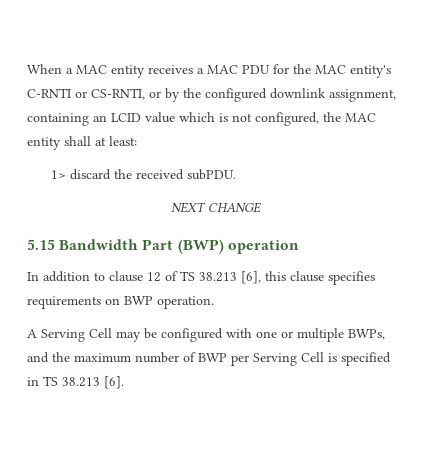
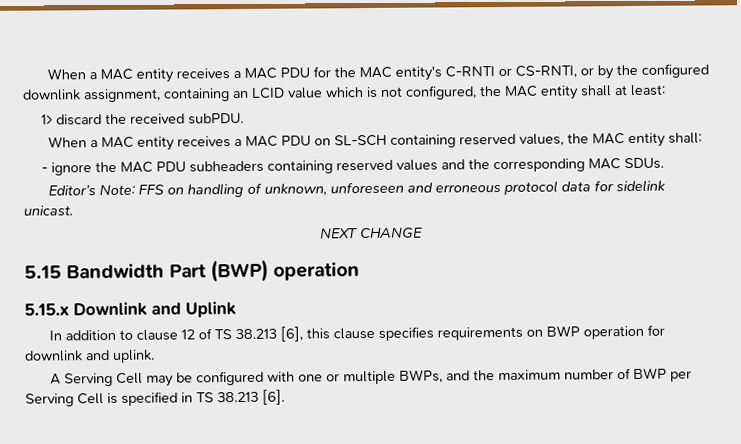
+ When a MAC entity receives a MAC PDU on SL-SCH containing reserved values, the MAC entity shall:
+ - ignore the MAC PDU subheaders containing reserved values and the corresponding MAC SDUs.
+ Editor’s Note: FFS on handling of unknown, unforeseen and erroneous protocol data for sidelink unicast.
+ 5.15.x Downlink and Uplink
- In addition to clause 12 of TS 38.213 [6], this clause specifies requirements on BWP operation.
+ In addition to clause 12 of TS 38.213 [6], this clause specifies requirements on BWP operation for downlink and uplink.

